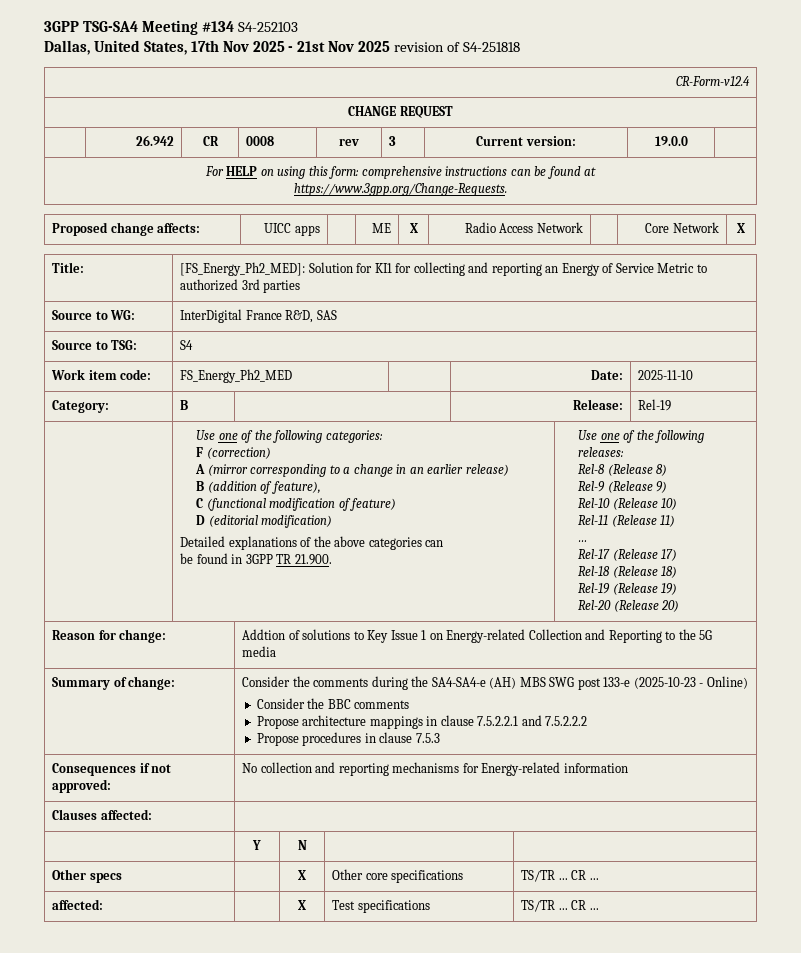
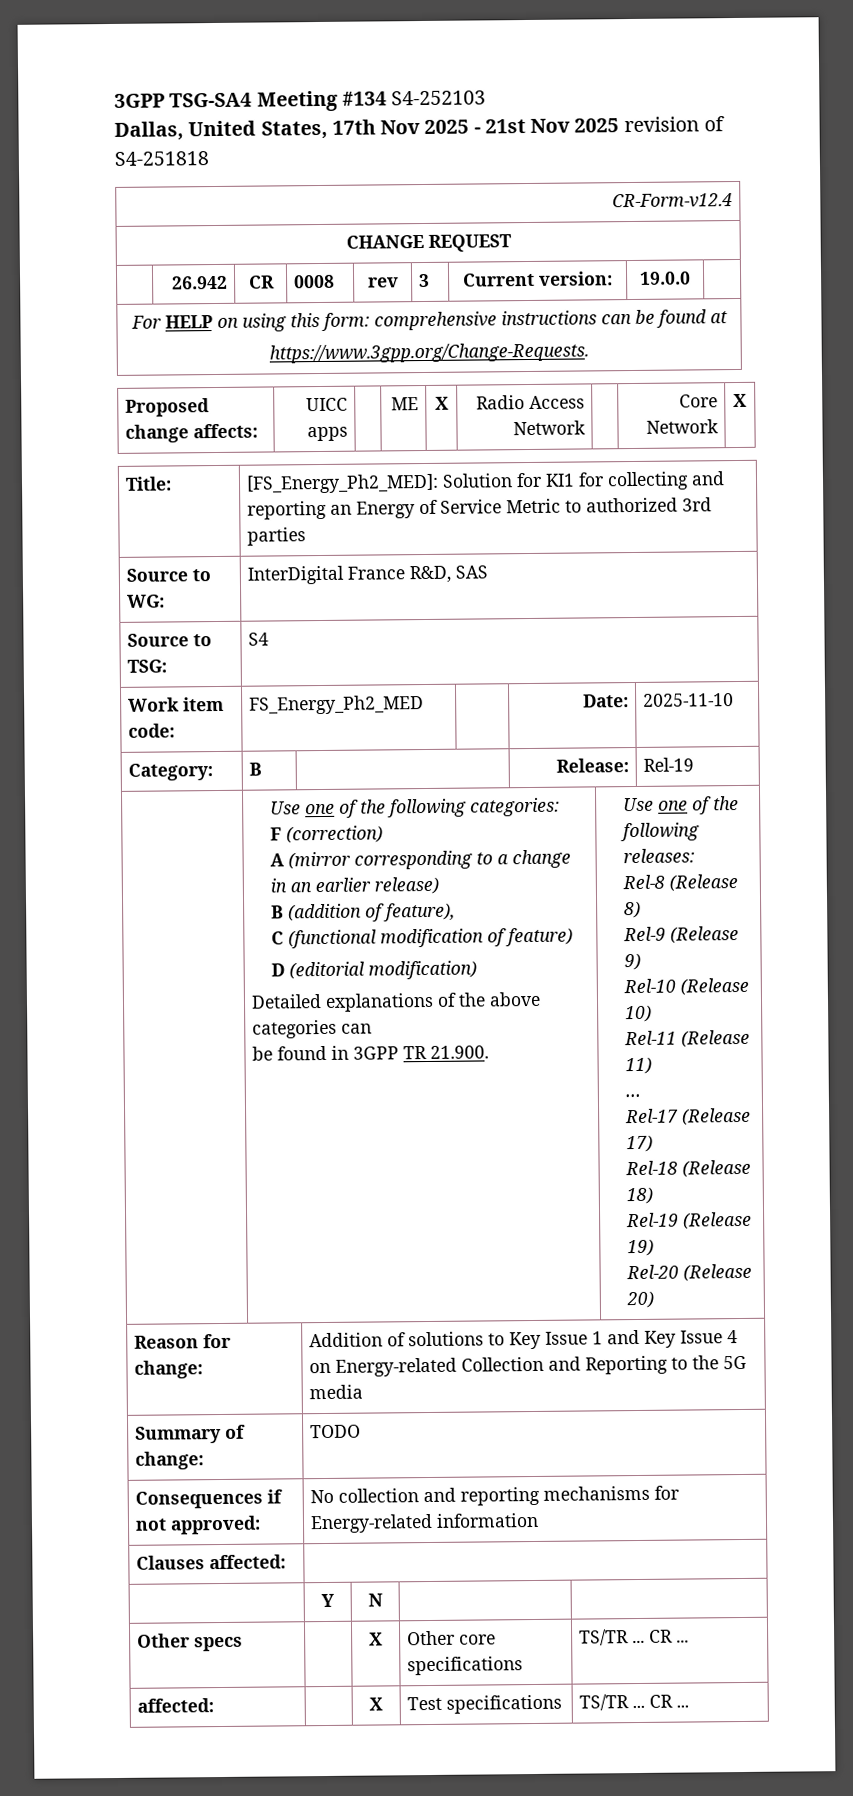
- Reason for change: | Addtion of solutions to Key Issue 1 on Energy-related Collection and Reporting to the 5G media
+ Reason for change: | Addition of solutions to Key Issue 1 and Key Issue 4 on Energy-related Collection and Reporting to the 5G media
- Summary of change: | Consider the comments during the SA4-SA4-e (AH) MBS SWG post 133-e (2025-10-23 - Online)
- Consider the BBC comments
- Propose architecture mappings in clause 7.5.2.2.1 and 7.5.2.2.2
- Propose procedures in clause 7.5.3
+ Summary of change: | TODO

